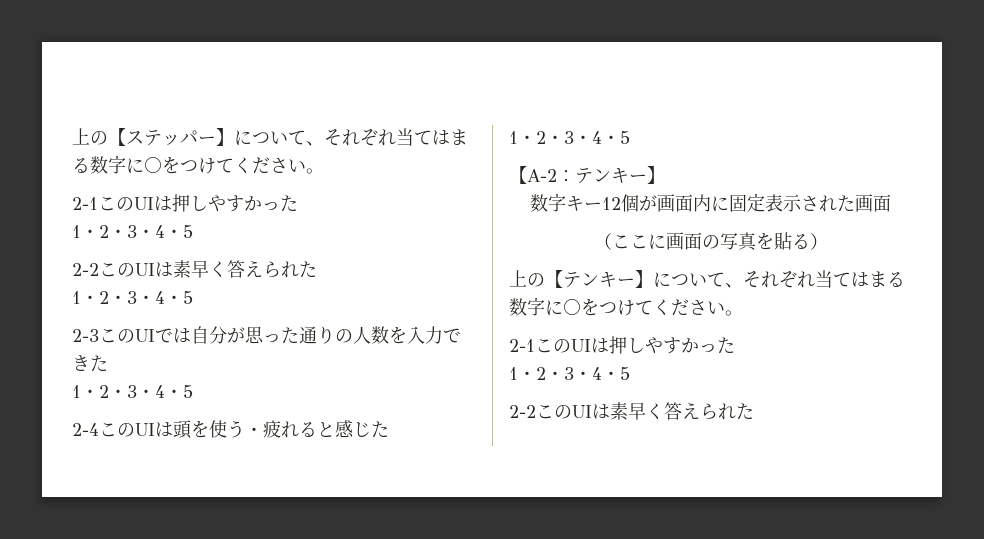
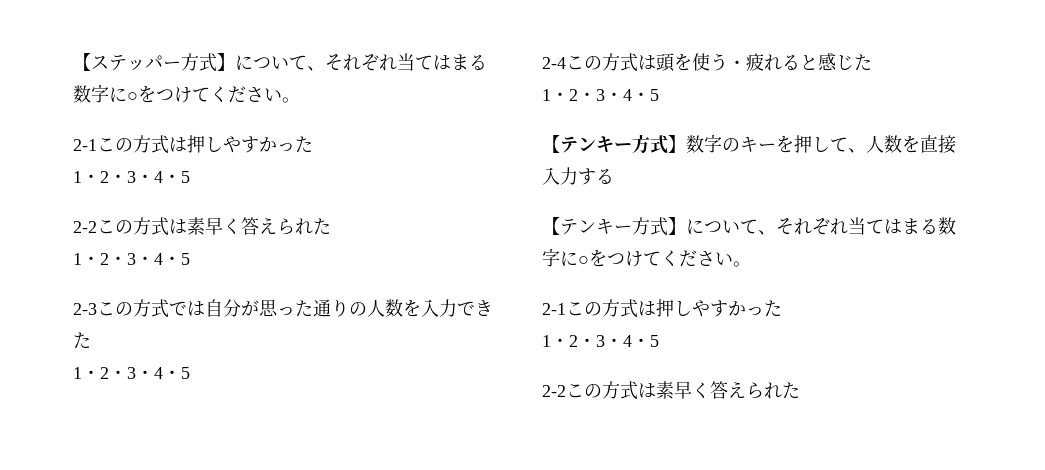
- 上の【ステッパー】について、それぞれ当てはまる数字に○をつけてください。
- 2-1このUIは押しやすかった
+ 【ステッパー方式】について、それぞれ当てはまる数字に○をつけてください。
+ 2-1この方式は押しやすかった
  1・2・3・4・5
- 2-2このUIは素早く答えられた
+ 2-2この方式は素早く答えられた
- 2-3このUIでは自分が思った通りの人数を入力できた
+ 2-3この方式では自分が思った通りの人数を入力できた
- 2-4このUIは頭を使う・疲れると感じた
+ 2-4この方式は頭を使う・疲れると感じた
- 【A-2：テンキー】
- 数字キー12個が画面内に固定表示された画面
- （ここに画面の写真を貼る）
- 上の【テンキー】について、それぞれ当てはまる数字に○をつけてください。
- 2-1このUIは押しやすかった
+ 【テンキー方式】数字のキーを押して、人数を直接入力する
+ 【テンキー方式】について、それぞれ当てはまる数字に○をつけてください。
+ 2-1この方式は押しやすかった
  1・2・3・4・5
- 2-2このUIは素早く答えられた
+ 2-2この方式は素早く答えられた

